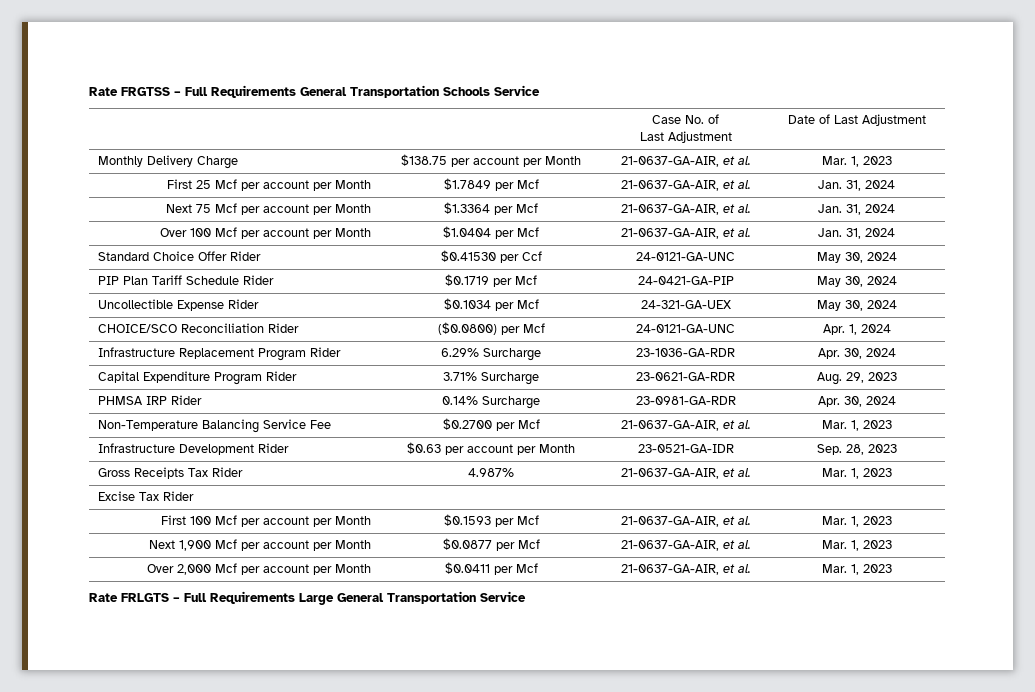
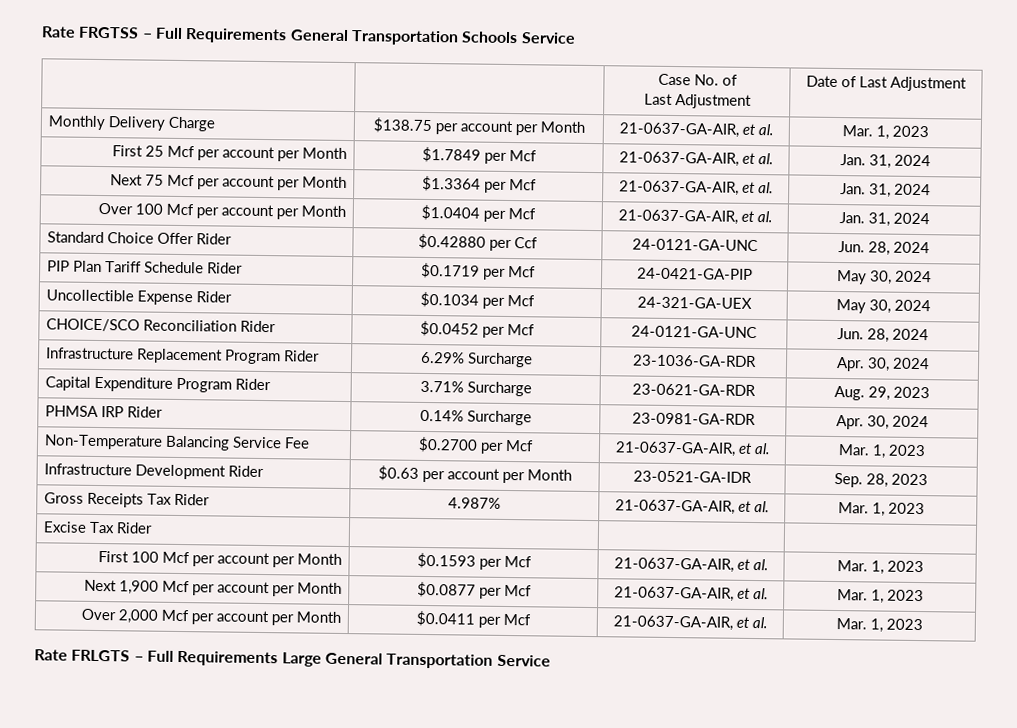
- Standard Choice Offer Rider | $0.41530 per Ccf | 24-0121-GA-UNC | May 30, 2024
+ Standard Choice Offer Rider | $0.42880 per Ccf | 24-0121-GA-UNC | Jun. 28, 2024
- CHOICE/SCO Reconciliation Rider | ($0.0800) per Mcf | 24-0121-GA-UNC | Apr. 1, 2024
+ CHOICE/SCO Reconciliation Rider | $0.0452 per Mcf | 24-0121-GA-UNC | Jun. 28, 2024

